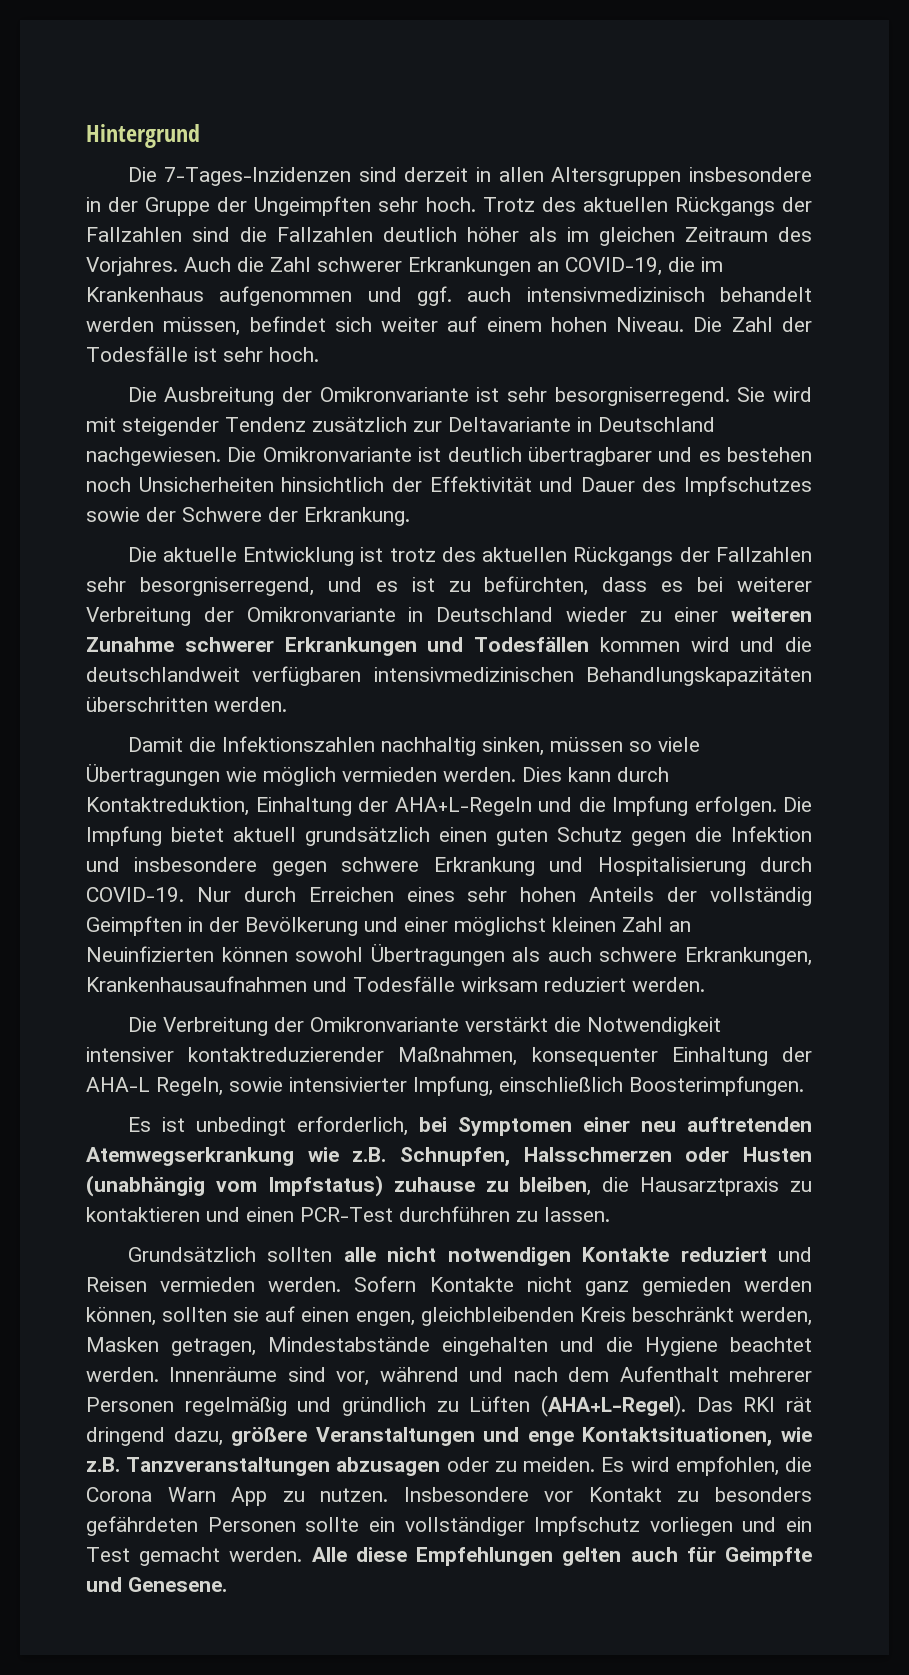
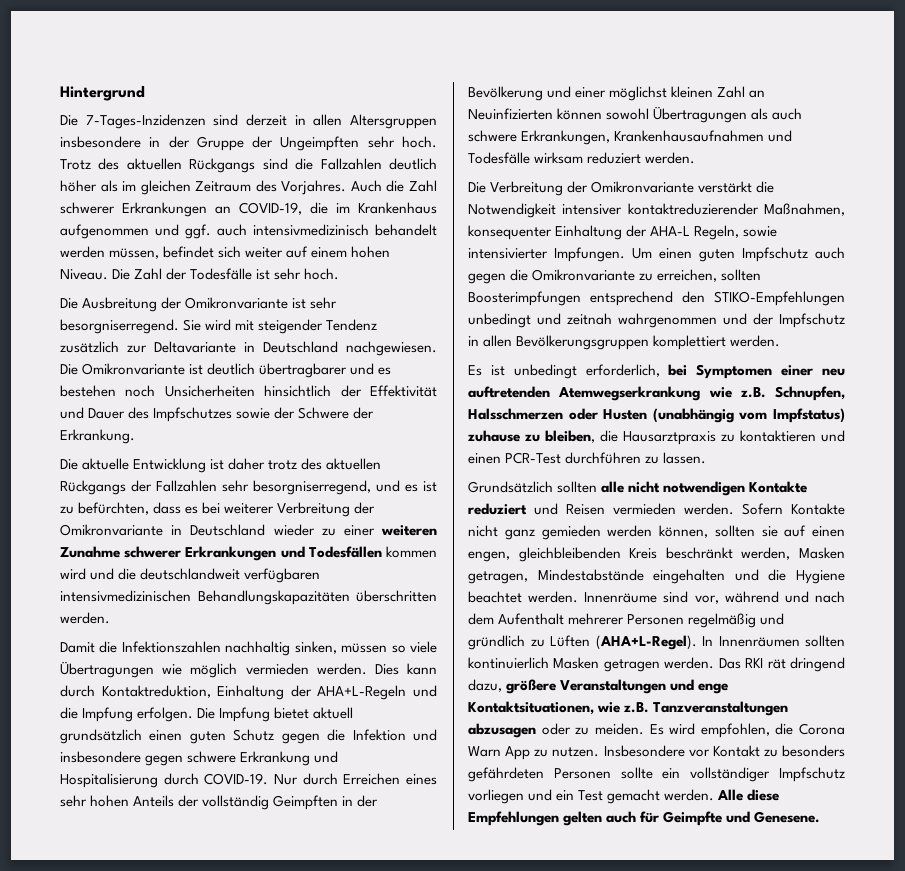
- Trotz des aktuellen Rückgangs der Fallzahlen sind die Fallzahlen deutlich höher als im gleichen Zeitraum des Vorjahres.
+ Trotz des aktuellen Rückgangs sind die Fallzahlen deutlich höher als im gleichen Zeitraum des Vorjahres.
- Die aktuelle Entwicklung ist trotz des aktuellen Rückgangs der Fallzahlen sehr besorgniserregend, und es ist zu befürchten, dass es bei weiterer Verbreitung der Omikronvariante in Deutschland wieder zu einer weiteren Zunahme schwerer Erkrankungen und Todesfällen kommen wird und die deutschlandweit verfügbaren intensivmedizinischen Behandlungskapazitäten überschritten werden.
+ Die aktuelle Entwicklung ist daher trotz des aktuellen Rückgangs der Fallzahlen sehr besorgniserregend, und es ist zu befürchten, dass es bei weiterer Verbreitung der Omikronvariante in Deutschland wieder zu einer weiteren Zunahme schwerer Erkrankungen und Todesfällen kommen wird und die deutschlandweit verfügbaren intensivmedizinischen Behandlungskapazitäten überschritten werden.
- Die Verbreitung der Omikronvariante verstärkt die Notwendigkeit intensiver kontaktreduzierender Maßnahmen, konsequenter Einhaltung der AHA-L Regeln, sowie intensivierter Impfung, einschließlich Boosterimpfungen.
+ Die Verbreitung der Omikronvariante verstärkt die Notwendigkeit intensiver kontaktreduzierender Maßnahmen, konsequenter Einhaltung der AHA-L Regeln, sowie intensivierter Impfungen. Um einen guten Impfschutz auch gegen die Omikronvariante zu erreichen, sollten Boosterimpfungen entsprechend den STIKO-Empfehlungen unbedingt und zeitnah wahrgenommen und der Impfschutz in allen Bevölkerungsgruppen komplettiert werden.
+ In Innenräumen sollten kontinuierlich Masken getragen werden.

